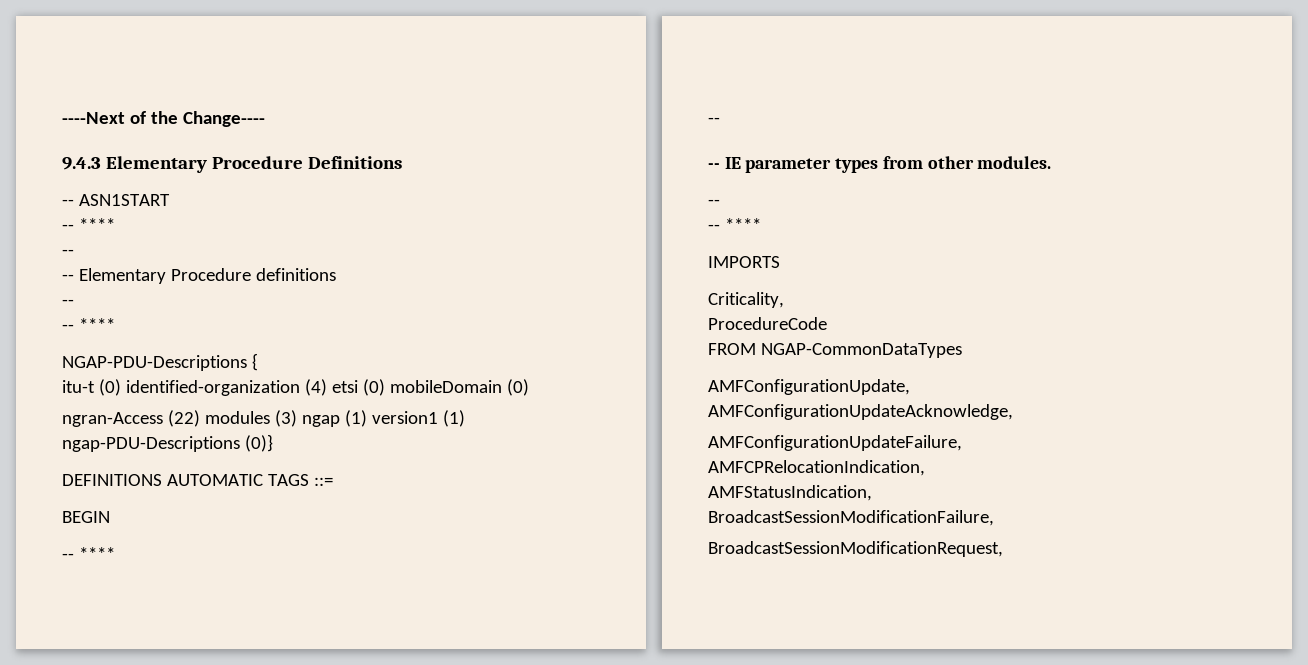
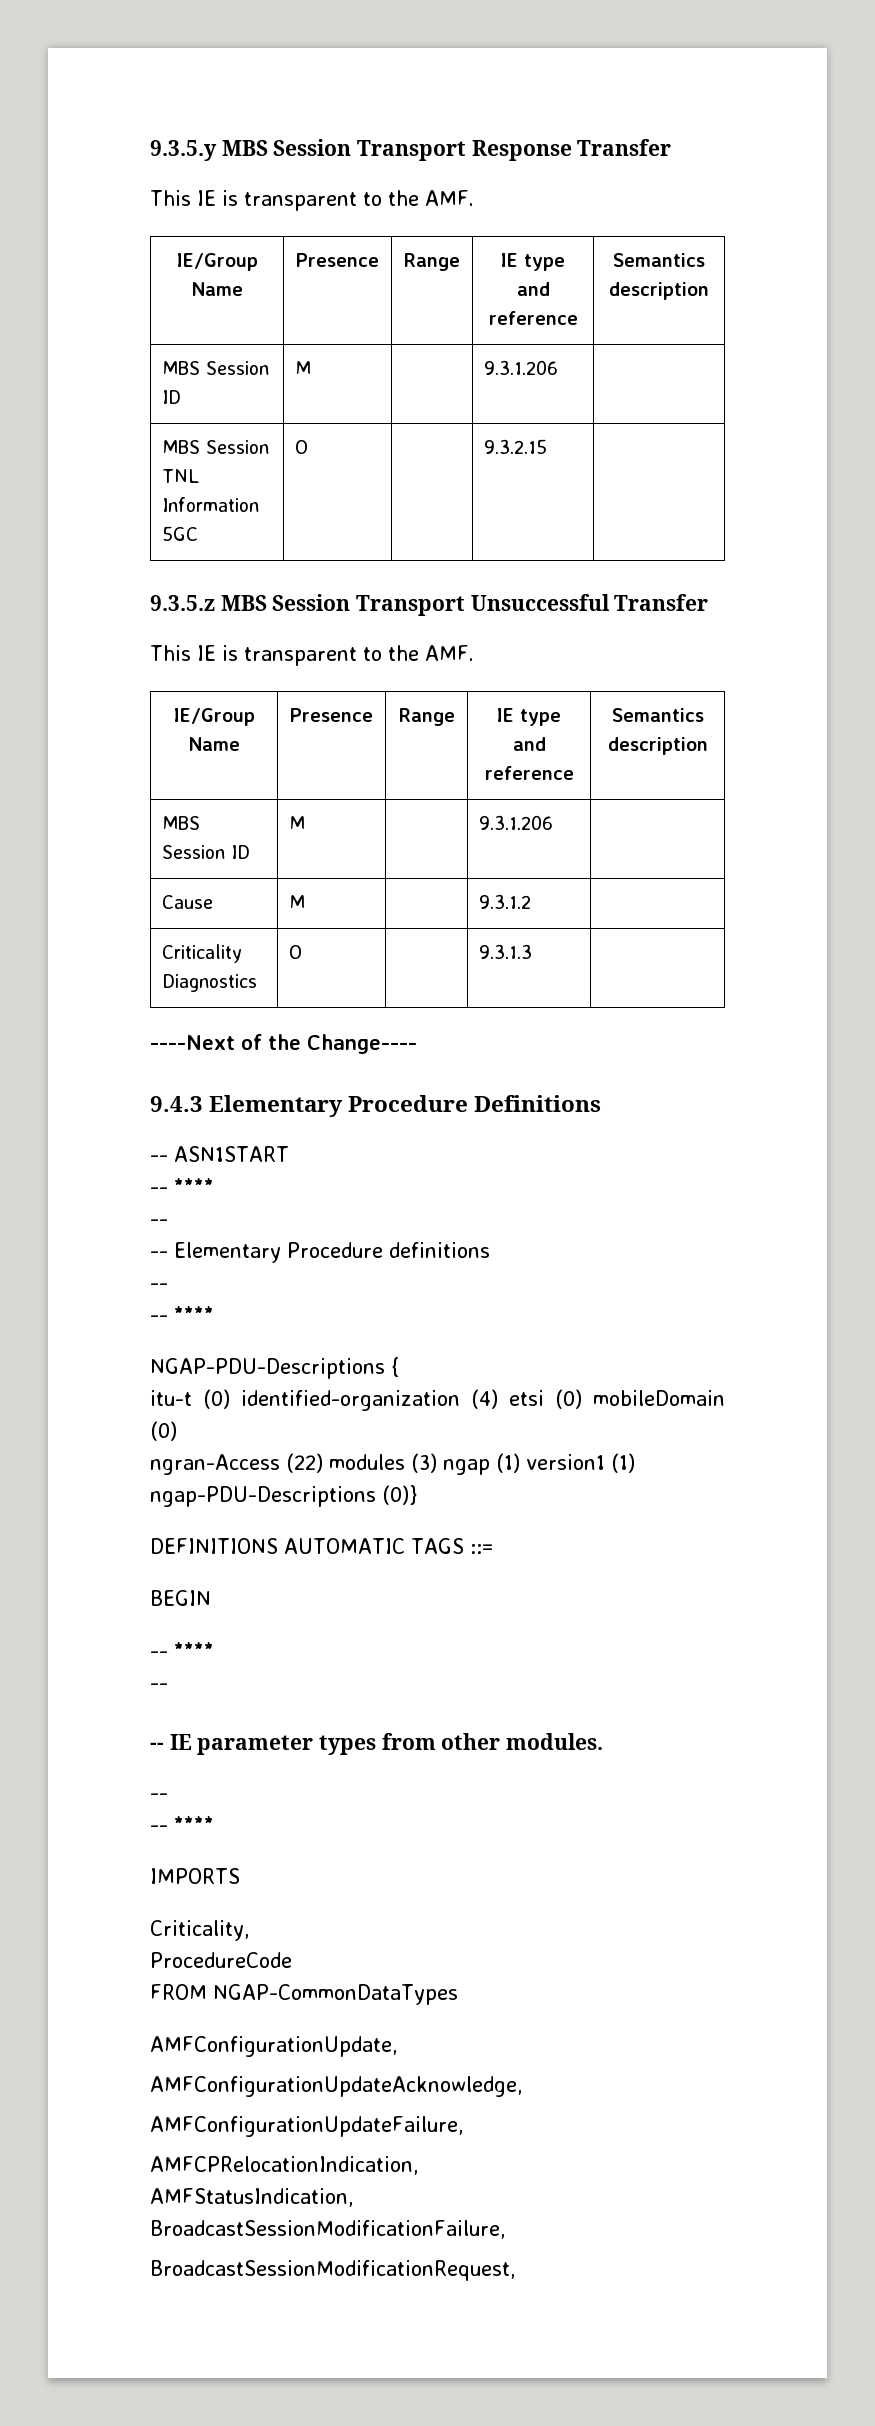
+ 9.3.5.y MBS Session Transport Response Transfer
+ This IE is transparent to the AMF.
+ IE/Group Name | Presence | Range | IE type and reference | Semantics description
+ MBS Session ID | M | | 9.3.1.206 |
+ MBS Session TNL Information 5GC | O | | 9.3.2.15 |
+ 9.3.5.z MBS Session Transport Unsuccessful Transfer
+ This IE is transparent to the AMF.
+ IE/Group Name | Presence | Range | IE type and reference | Semantics description
+ MBS Session ID | M | | 9.3.1.206 |
+ Cause | M | | 9.3.1.2 |
+ Criticality Diagnostics | O | | 9.3.1.3 |

